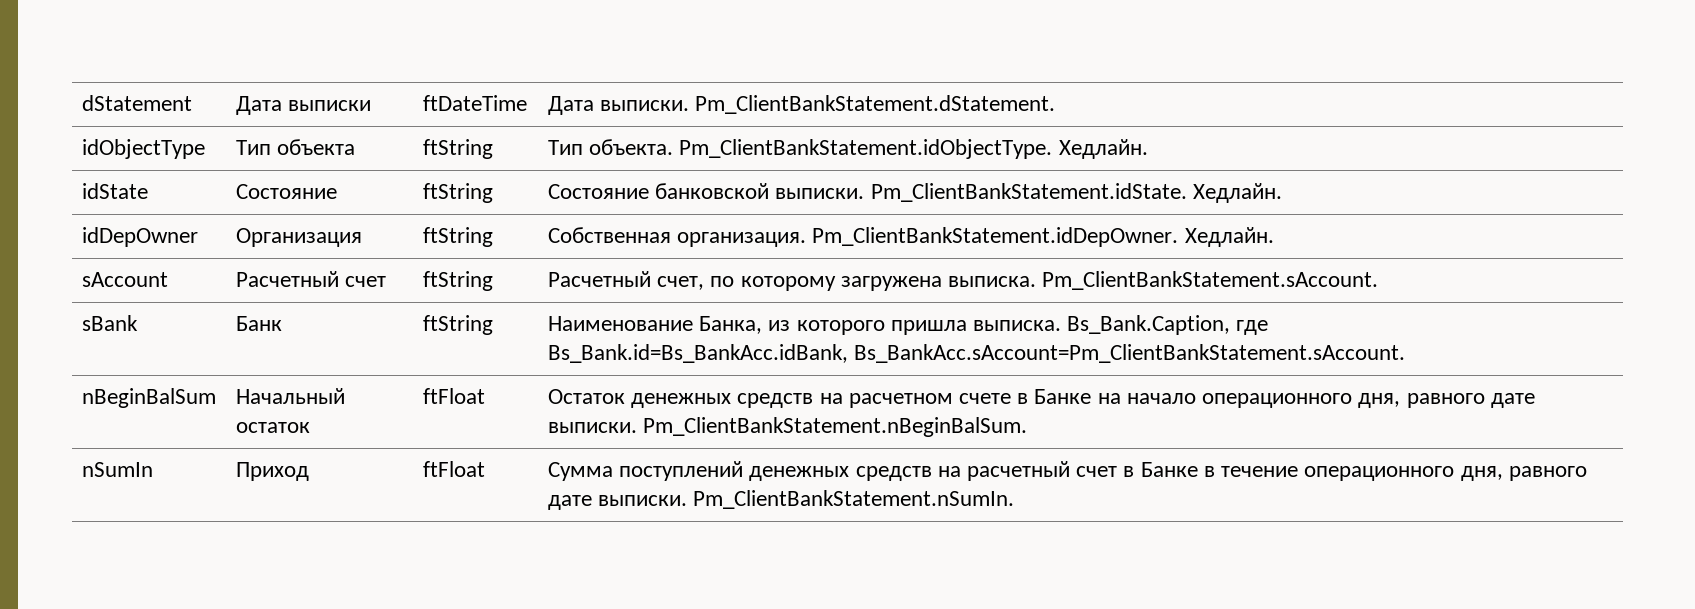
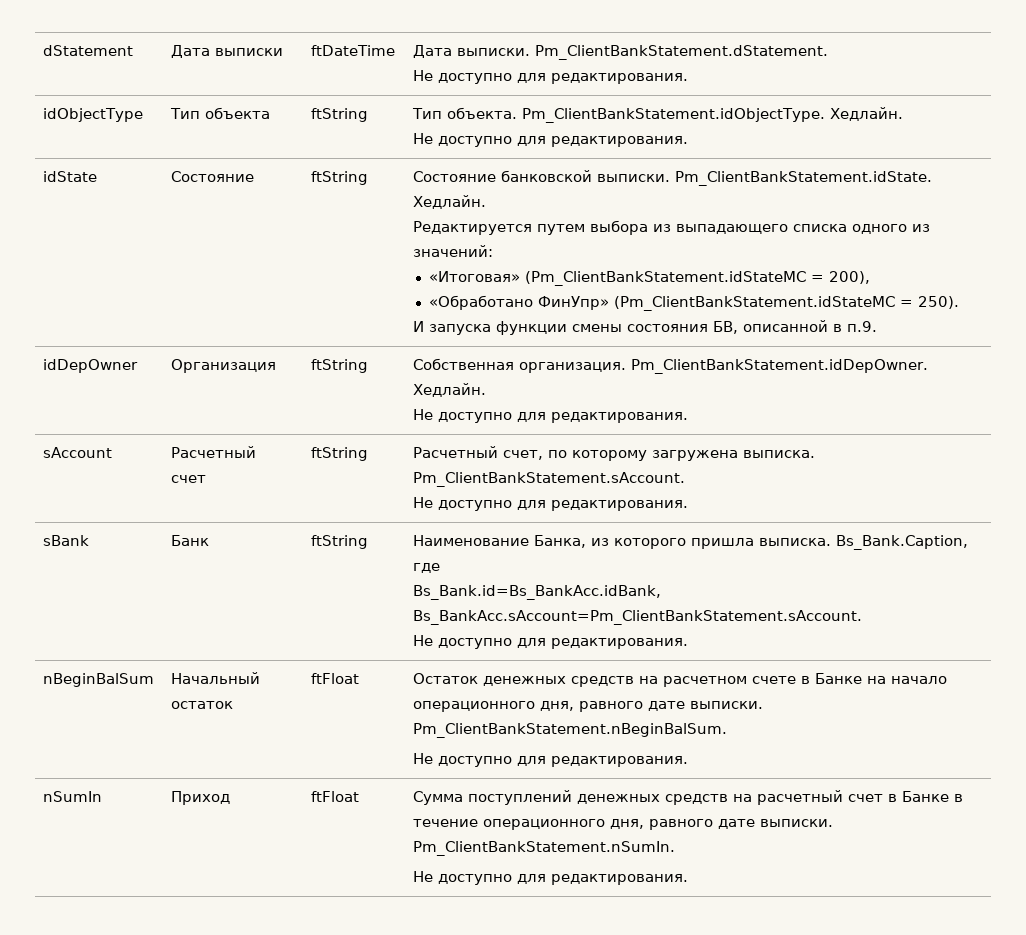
  dStatement | Дата выписки | ftDateTime | Дата выписки. Pm_ClientBankStatement.dStatement.
+ Не доступно для редактирования.
  idObjectType | Тип объекта | ftString | Тип объекта. Pm_ClientBankStatement.idObjectType. Хедлайн.
+ Не доступно для редактирования.
  idState | Состояние | ftString | Состояние банковской выписки. Pm_ClientBankStatement.idState. Хедлайн.
+ Редактируется путем выбора из выпадающего списка одного из значений:
+ «Итоговая» (Pm_ClientBankStatement.idStateMC = 200),
+ «Обработано ФинУпр» (Pm_ClientBankStatement.idStateMC = 250).
+ И запуска функции смены состояния БВ, описанной в п.9.
  idDepOwner | Организация | ftString | Собственная организация. Pm_ClientBankStatement.idDepOwner. Хедлайн.
+ Не доступно для редактирования.
  sAccount | Расчетный счет | ftString | Расчетный счет, по которому загружена выписка. Pm_ClientBankStatement.sAccount.
+ Не доступно для редактирования.
  sBank | Банк | ftString | Наименование Банка, из которого пришла выписка. Bs_Bank.Caption, где
  Bs_Bank.id=Bs_BankAcc.idBank, Bs_BankAcc.sAccount=Pm_ClientBankStatement.sAccount.
+ Не доступно для редактирования.
  nBeginBalSum | Начальный остаток | ftFloat | Остаток денежных средств на расчетном счете в Банке на начало операционного дня, равного дате выписки. Pm_ClientBankStatement.nBeginBalSum.
+ Не доступно для редактирования.
  nSumIn | Приход | ftFloat | Сумма поступлений денежных средств на расчетный счет в Банке в течение операционного дня, равного дате выписки. Pm_ClientBankStatement.nSumIn.
+ Не доступно для редактирования.

